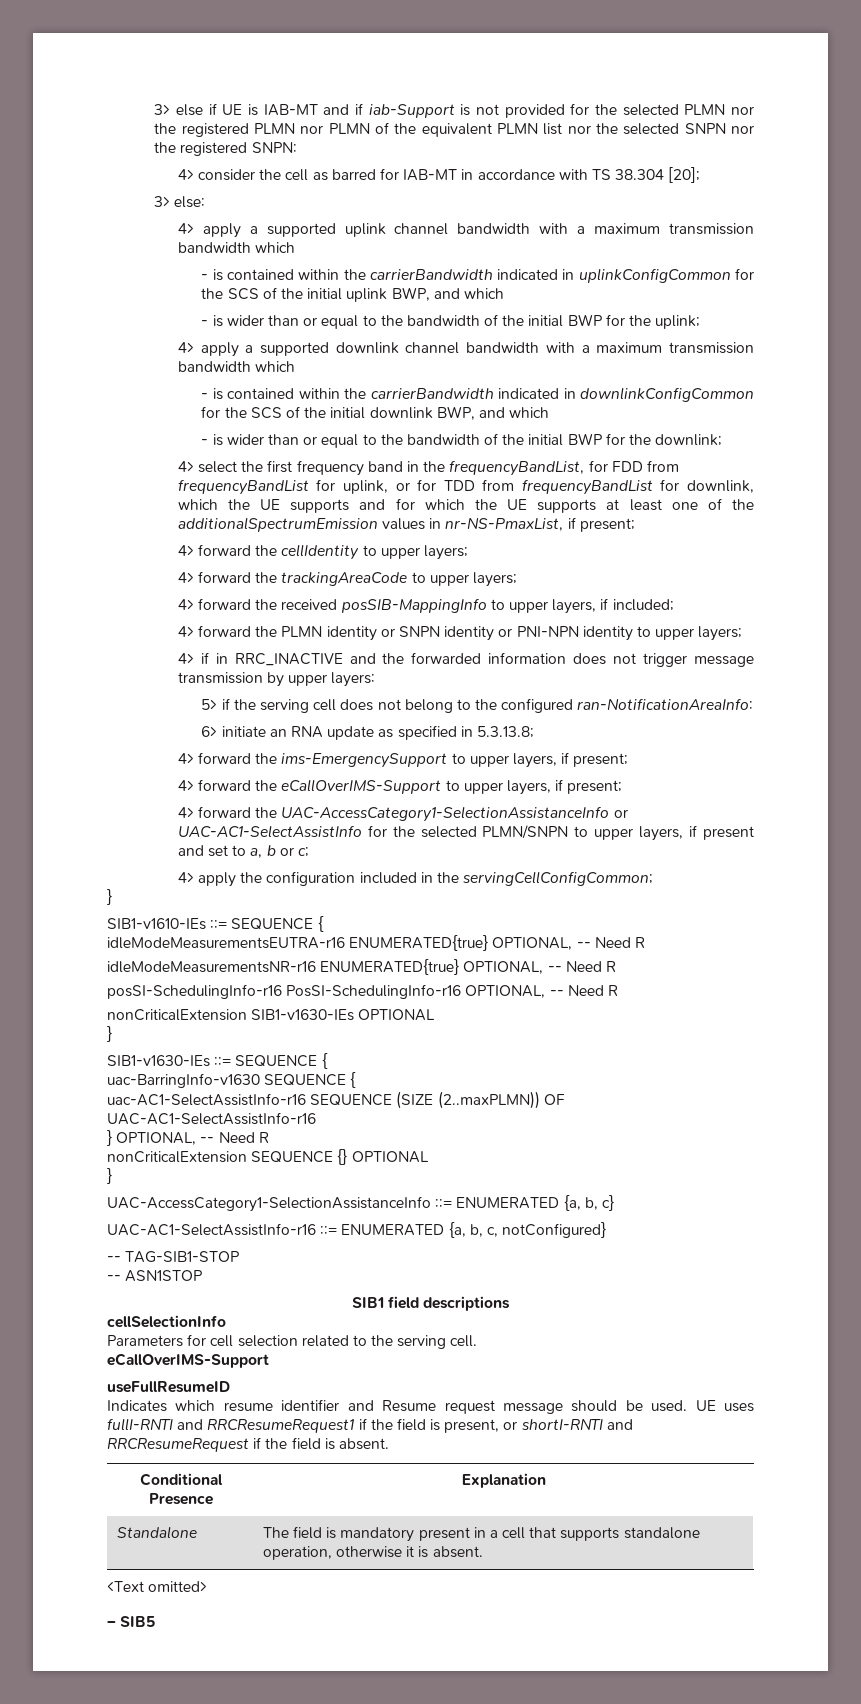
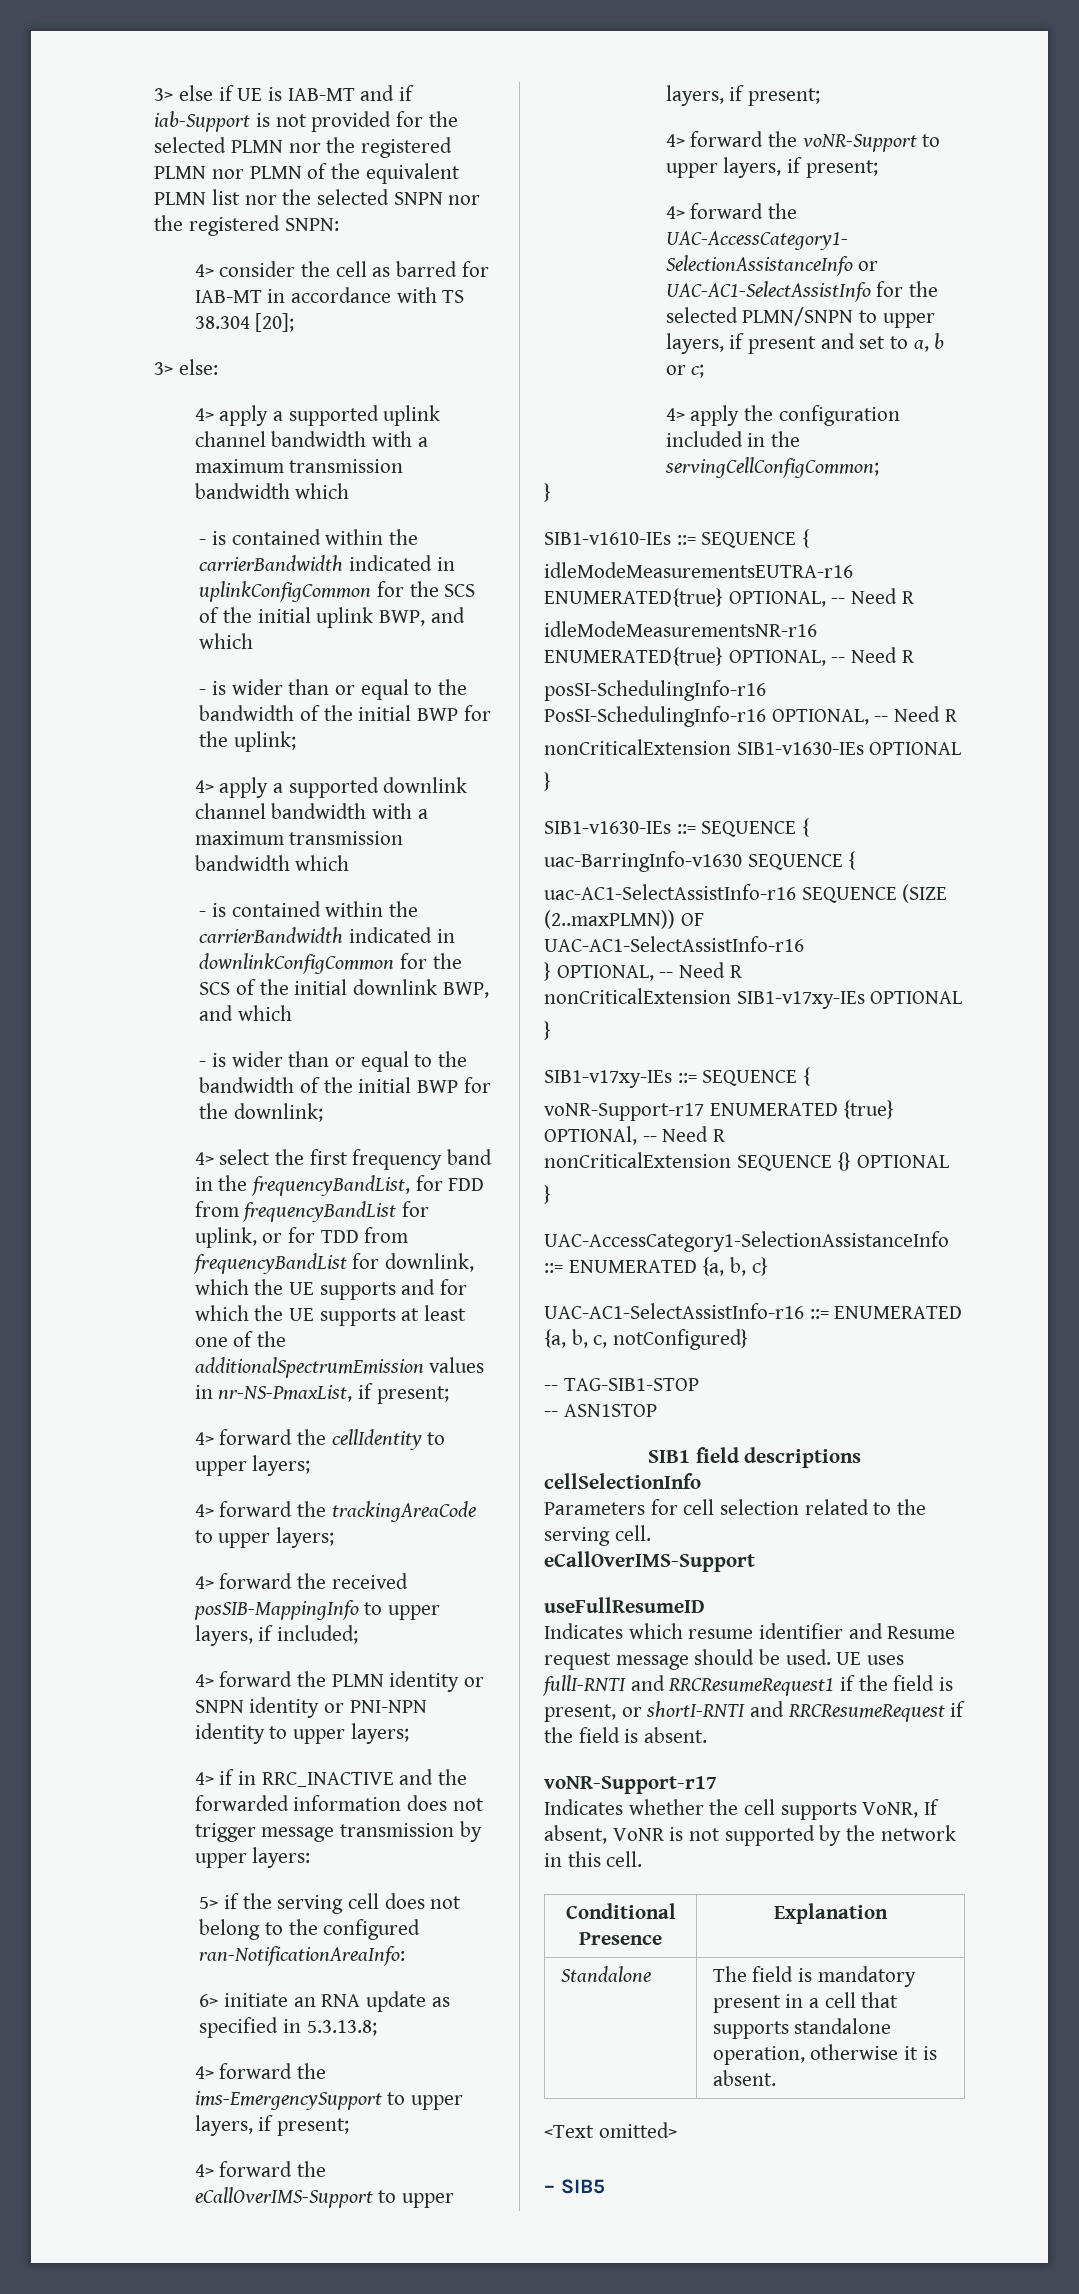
+ 4> forward the voNR-Support to upper layers, if present;
+ nonCriticalExtension SIB1-v17xy-IEs OPTIONAL
+ }
+ SIB1-v17xy-IEs ::= SEQUENCE {
+ voNR-Support-r17 ENUMERATED {true} OPTIONAl, -- Need R
  UE uses fullI-RNTI and RRCResumeRequest1 if the field is present, or shortI-RNTI and RRCResumeRequest if the field is absent.
+ voNR-Support-r17
+ Indicates whether the cell supports VoNR, If absent, VoNR is not supported by the network in this cell.

